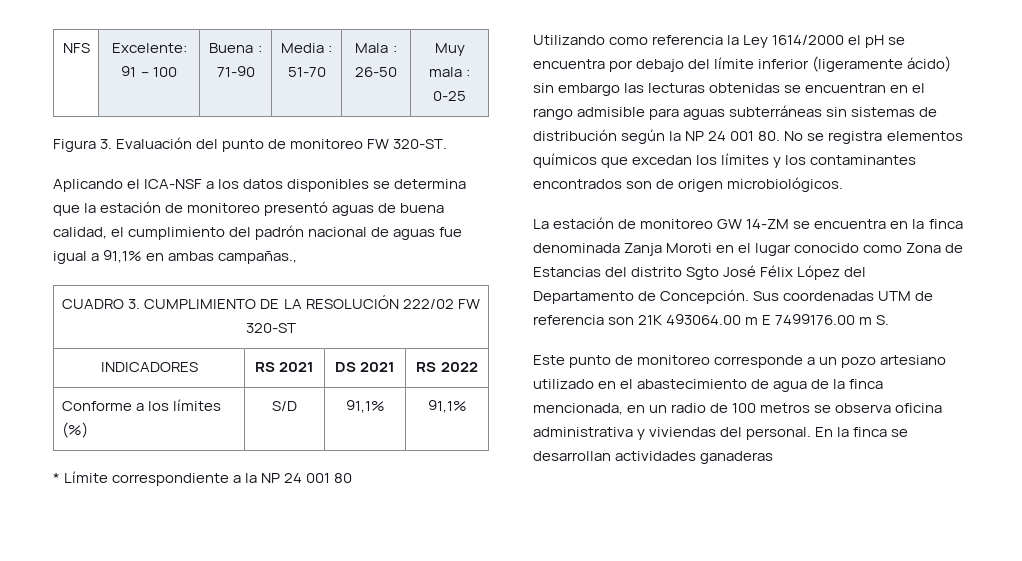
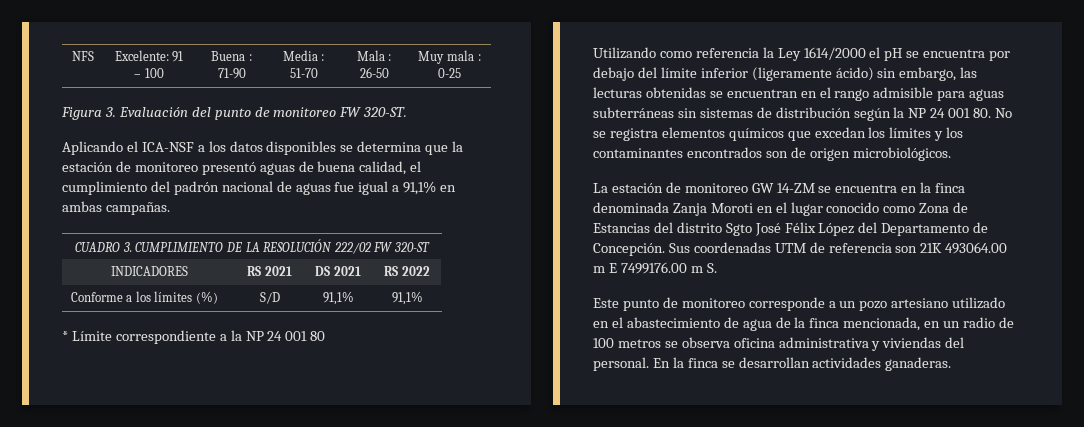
- Aplicando el ICA-NSF a los datos disponibles se determina que la estación de monitoreo presentó aguas de buena calidad, el cumplimiento del padrón nacional de aguas fue igual a 91,1% en ambas campañas.,
+ Aplicando el ICA-NSF a los datos disponibles se determina que la estación de monitoreo presentó aguas de buena calidad, el cumplimiento del padrón nacional de aguas fue igual a 91,1% en ambas campañas.
- Utilizando como referencia la Ley 1614/2000 el pH se encuentra por debajo del límite inferior (ligeramente ácido) sin embargo las lecturas obtenidas se encuentran en el rango admisible para aguas subterráneas sin sistemas de distribución según la NP 24 001 80. No se registra elementos químicos que excedan los límites y los contaminantes encontrados son de origen microbiológicos.
+ Utilizando como referencia la Ley 1614/2000 el pH se encuentra por debajo del límite inferior (ligeramente ácido) sin embargo, las lecturas obtenidas se encuentran en el rango admisible para aguas subterráneas sin sistemas de distribución según la NP 24 001 80. No se registra elementos químicos que excedan los límites y los contaminantes encontrados son de origen microbiológicos.
- En la finca se desarrollan actividades ganaderas
+ En la finca se desarrollan actividades ganaderas.

